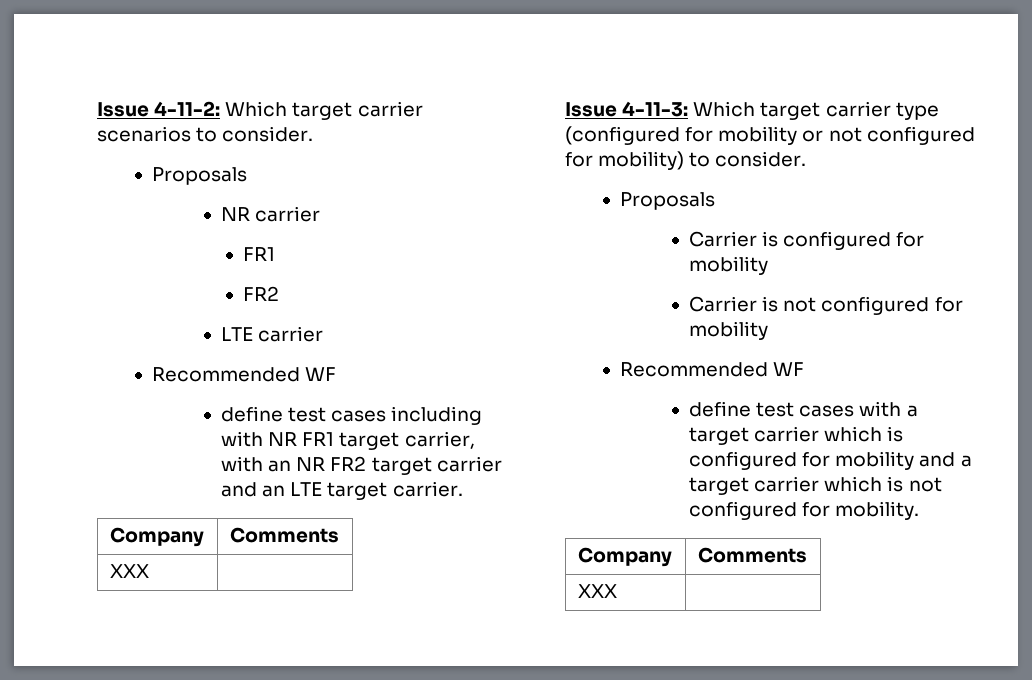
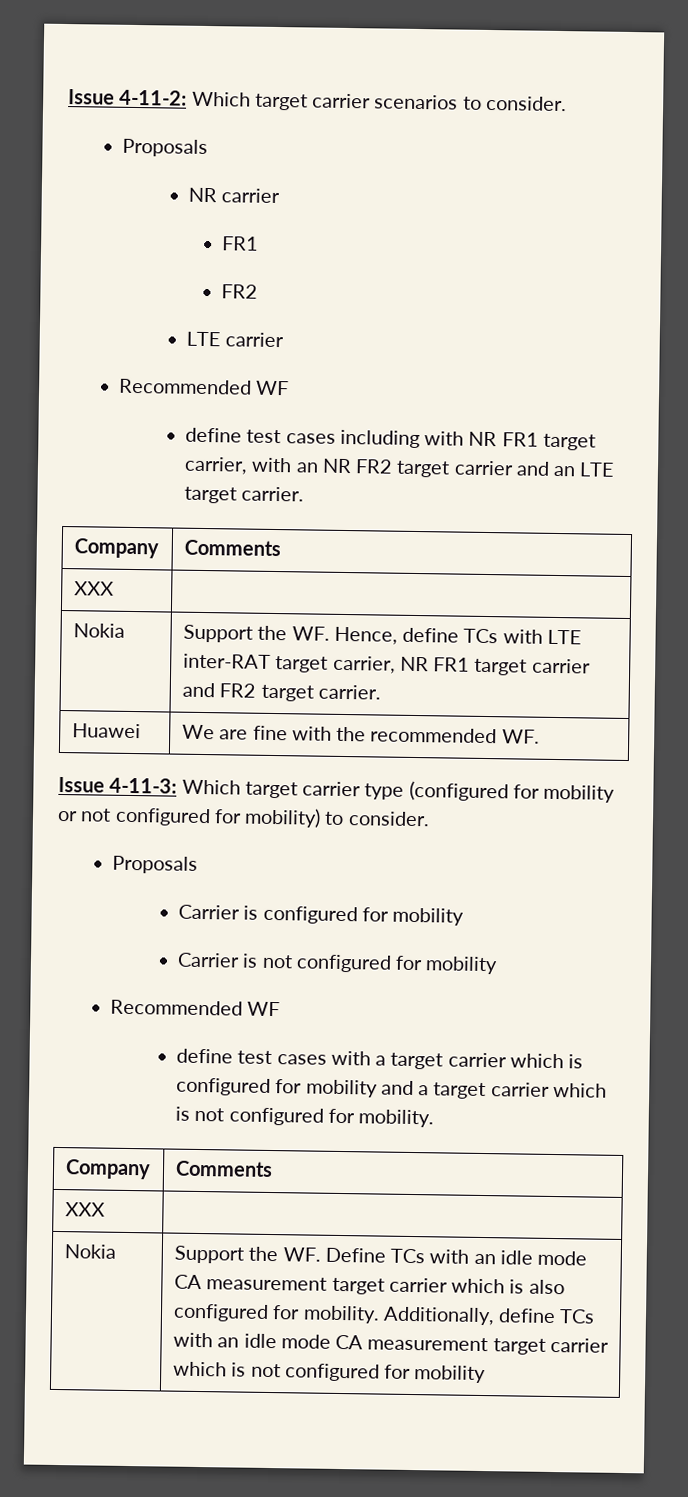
+ Nokia | Support the WF. Hence, define TCs with LTE inter-RAT target carrier, NR FR1 target carrier and FR2 target carrier.
+ Huawei | We are fine with the recommended WF.
+ Nokia | Support the WF. Define TCs with an idle mode CA measurement target carrier which is also configured for mobility. Additionally, define TCs with an idle mode CA measurement target carrier which is not configured for mobility

